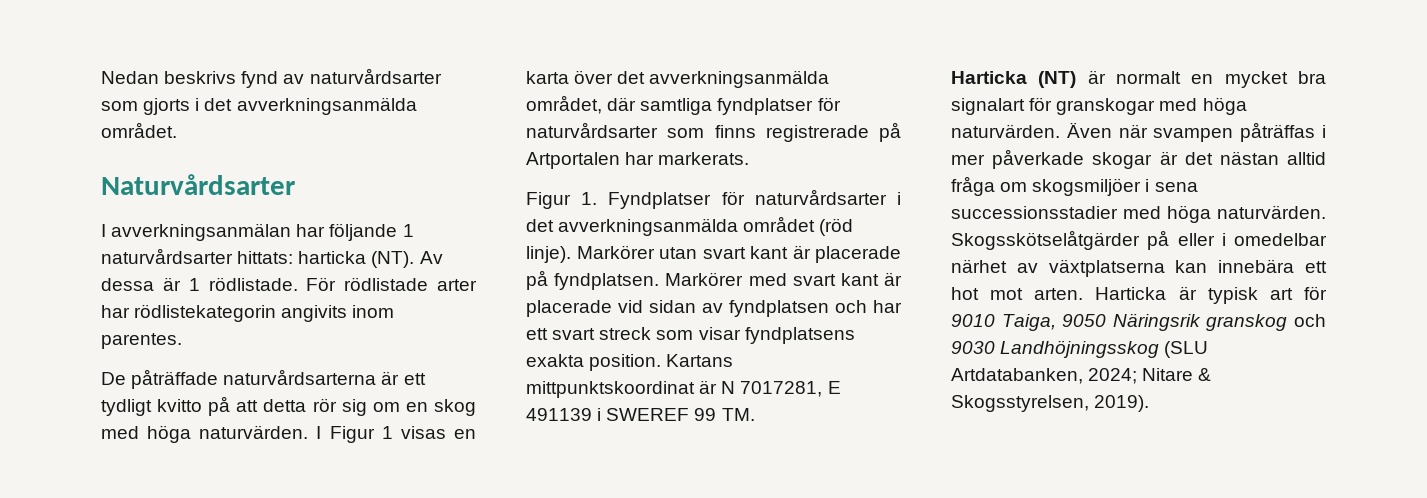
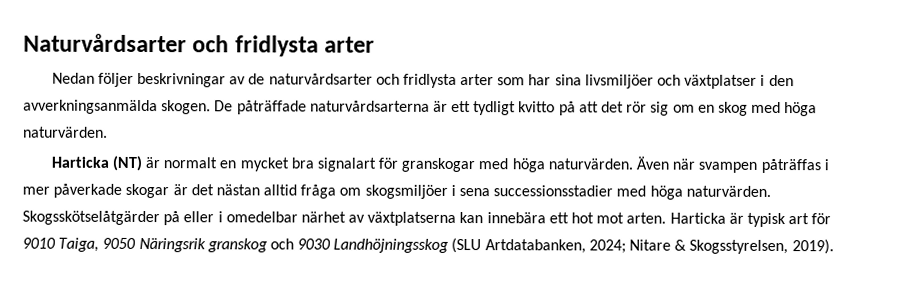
- Nedan beskrivs fynd av naturvårdsarter som gjorts i det avverkningsanmälda området.
- Naturvårdsarter
- I avverkningsanmälan har följande 1 naturvårdsarter hittats: harticka (NT). Av dessa är 1 rödlistade. För rödlistade arter har rödlistekategorin angivits inom parentes.
- De påträffade naturvårdsarterna är ett tydligt kvitto på att detta rör sig om en skog med höga naturvärden. I Figur 1 visas en karta över det avverkningsanmälda området, där samtliga fyndplatser för naturvårdsarter som finns registrerade på Artportalen har markerats.
- Figur 1. Fyndplatser för naturvårdsarter i det avverkningsanmälda området (röd linje). Markörer utan svart kant är placerade på fyndplatsen. Markörer med svart kant är placerade vid sidan av fyndplatsen och har ett svart streck som visar fyndplatsens exakta position. Kartans mittpunktskoordinat är N 7017281, E 491139 i SWEREF 99 TM.
+ Naturvårdsarter och fridlysta arter
+ Nedan följer beskrivningar av de naturvårdsarter och fridlysta arter som har sina livsmiljöer och växtplatser i den avverkningsanmälda skogen. De påträffade naturvårdsarterna är ett tydligt kvitto på att det rör sig om en skog med höga naturvärden.

